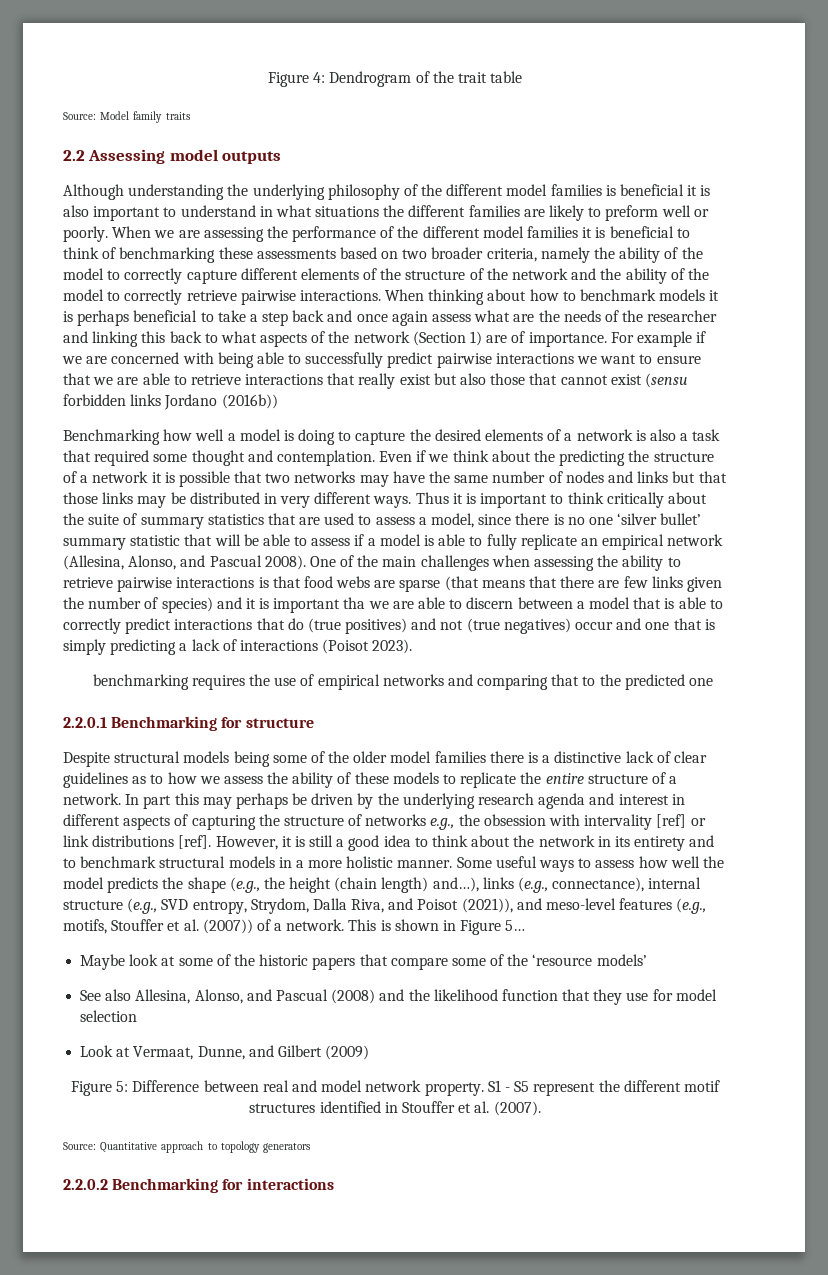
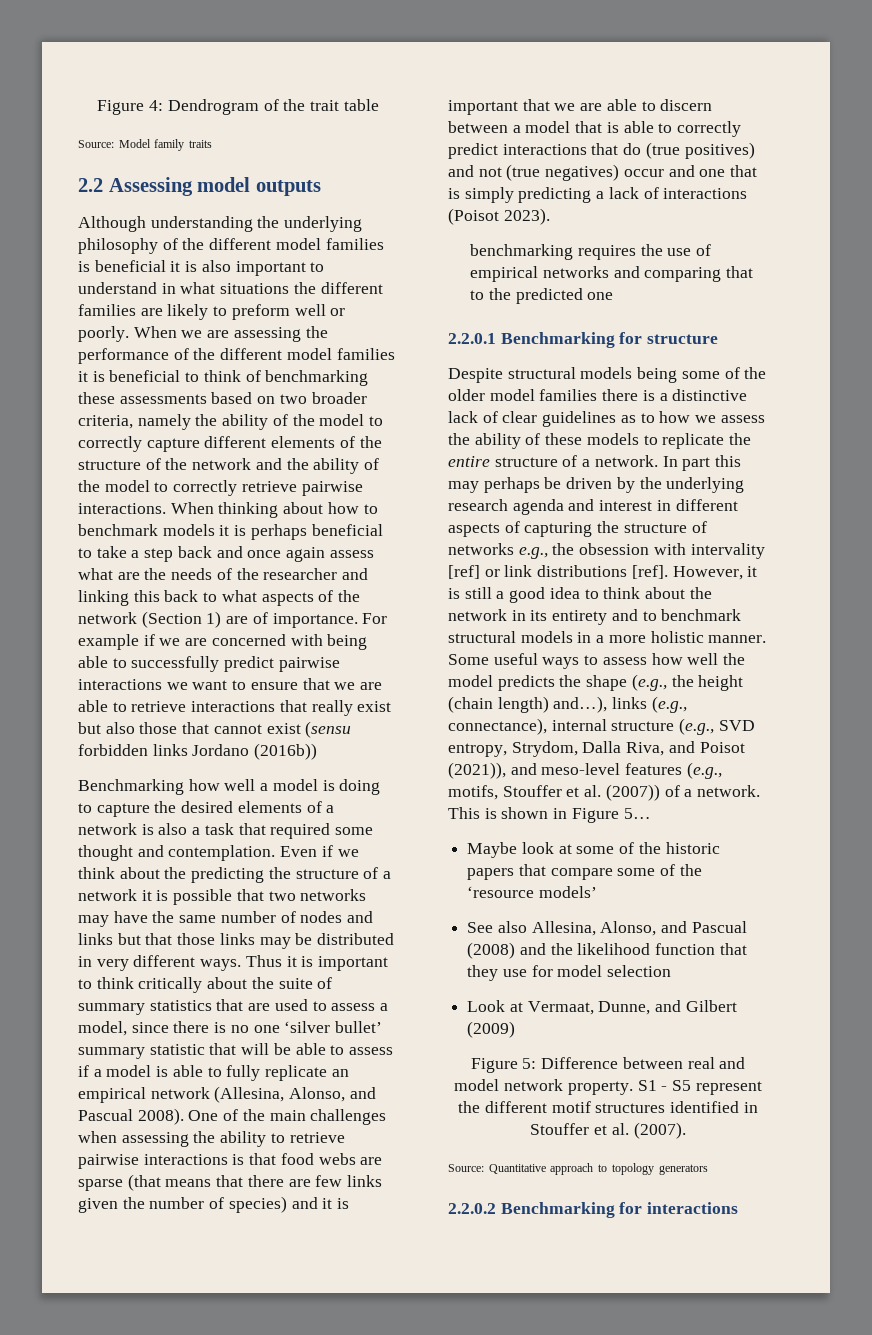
- One of the main challenges when assessing the ability to retrieve pairwise interactions is that food webs are sparse (that means that there are few links given the number of species) and it is important tha we are able to discern between a model that is able to correctly predict interactions that do (true positives) and not (true negatives) occur and one that is simply predicting a lack of interactions (Poisot 2023).
+ One of the main challenges when assessing the ability to retrieve pairwise interactions is that food webs are sparse (that means that there are few links given the number of species) and it is important that we are able to discern between a model that is able to correctly predict interactions that do (true positives) and not (true negatives) occur and one that is simply predicting a lack of interactions (Poisot 2023).

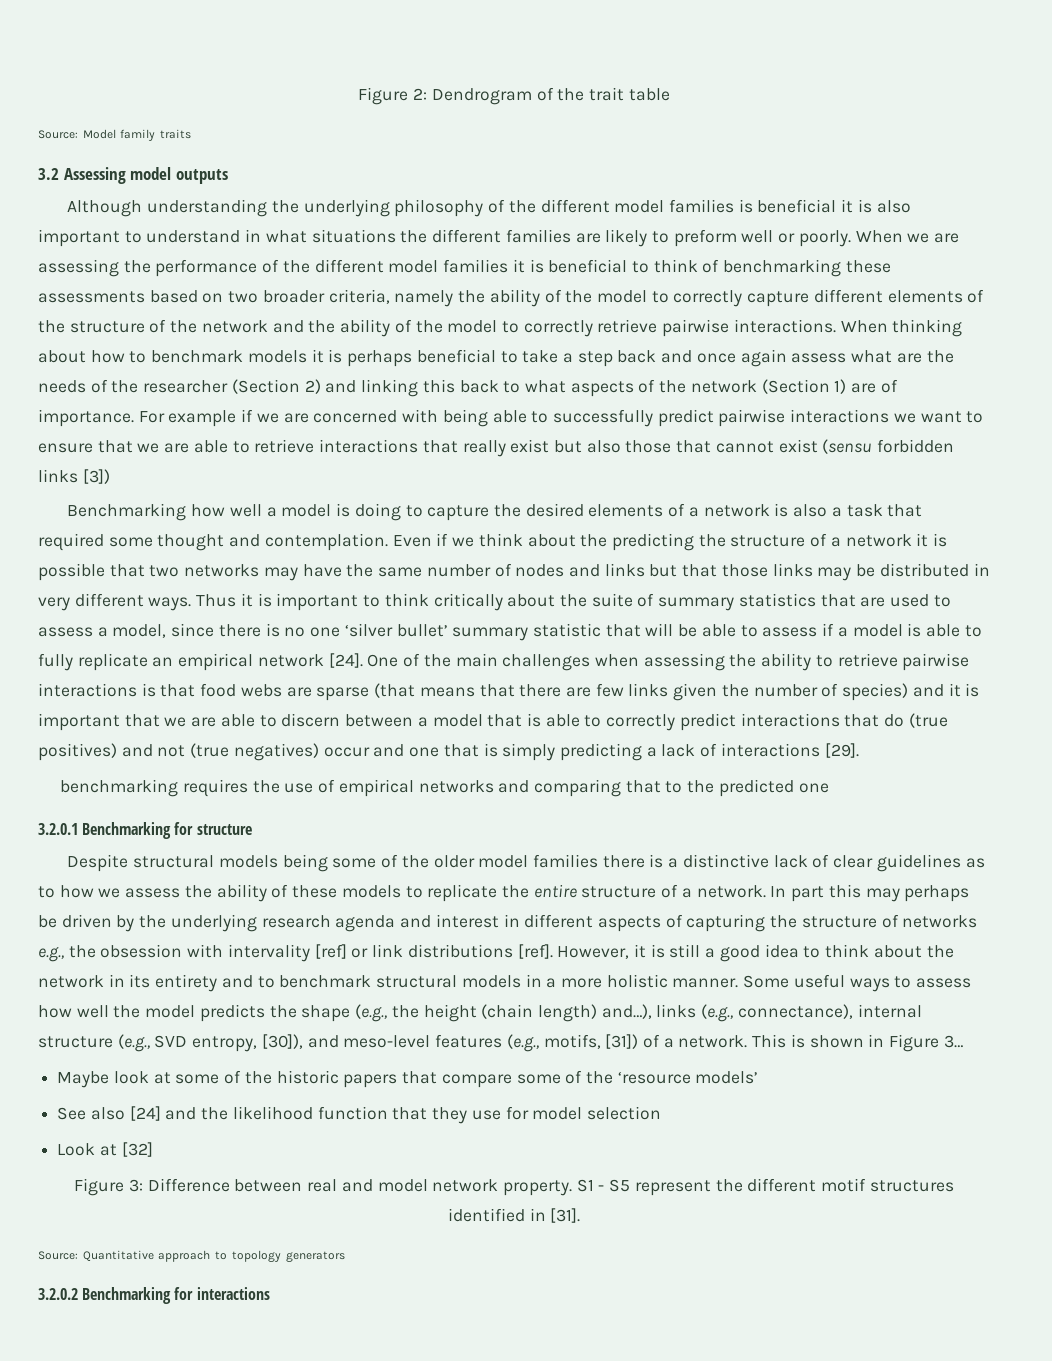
- Figure 4: Dendrogram of the trait table
+ Figure 2: Dendrogram of the trait table
- 2.2 Assessing model outputs
+ 3.2 Assessing model outputs
- When thinking about how to benchmark models it is perhaps beneficial to take a step back and once again assess what are the needs of the researcher and linking this back to what aspects of the network (Section 1) are of importance.
+ When thinking about how to benchmark models it is perhaps beneficial to take a step back and once again assess what are the needs of the researcher (Section 2) and linking this back to what aspects of the network (Section 1) are of importance.
- For example if we are concerned with being able to successfully predict pairwise interactions we want to ensure that we are able to retrieve interactions that really exist but also those that cannot exist (sensu forbidden links Jordano (2016b))
+ For example if we are concerned with being able to successfully predict pairwise interactions we want to ensure that we are able to retrieve interactions that really exist but also those that cannot exist (sensu forbidden links [3])
- Thus it is important to think critically about the suite of summary statistics that are used to assess a model, since there is no one ‘silver bullet’ summary statistic that will be able to assess if a model is able to fully replicate an empirical network (Allesina, Alonso, and Pascual 2008).
+ Thus it is important to think critically about the suite of summary statistics that are used to assess a model, since there is no one ‘silver bullet’ summary statistic that will be able to assess if a model is able to fully replicate an empirical network [24].
- One of the main challenges when assessing the ability to retrieve pairwise interactions is that food webs are sparse (that means that there are few links given the number of species) and it is important that we are able to discern between a model that is able to correctly predict interactions that do (true positives) and not (true negatives) occur and one that is simply predicting a lack of interactions (Poisot 2023).
+ One of the main challenges when assessing the ability to retrieve pairwise interactions is that food webs are sparse (that means that there are few links given the number of species) and it is important that we are able to discern between a model that is able to correctly predict interactions that do (true positives) and not (true negatives) occur and one that is simply predicting a lack of interactions [29].
- 2.2.0.1 Benchmarking for structure
+ 3.2.0.1 Benchmarking for structure
- Some useful ways to assess how well the model predicts the shape (e.g., the height (chain length) and…), links (e.g., connectance), internal structure (e.g., SVD entropy, Strydom, Dalla Riva, and Poisot (2021)), and meso-level features (e.g., motifs, Stouffer et al. (2007)) of a network.
+ Some useful ways to assess how well the model predicts the shape (e.g., the height (chain length) and…), links (e.g., connectance), internal structure (e.g., SVD entropy, [30]), and meso-level features (e.g., motifs, [31]) of a network.
- This is shown in Figure 5…
+ This is shown in Figure 3…
- See also Allesina, Alonso, and Pascual (2008) and the likelihood function that they use for model selection
+ See also [24] and the likelihood function that they use for model selection
- Look at Vermaat, Dunne, and Gilbert (2009)
- Figure 5: Difference between real and model network property.
+ Look at [32]
+ Figure 3: Difference between real and model network property.
- S1 - S5 represent the different motif structures identified in Stouffer et al. (2007).
+ S1 - S5 represent the different motif structures identified in [31].
- 2.2.0.2 Benchmarking for interactions
+ 3.2.0.2 Benchmarking for interactions

